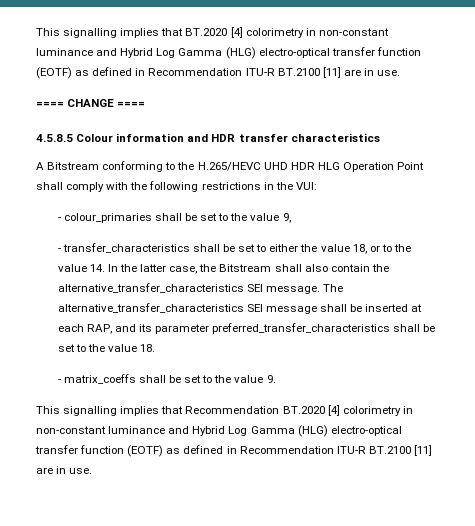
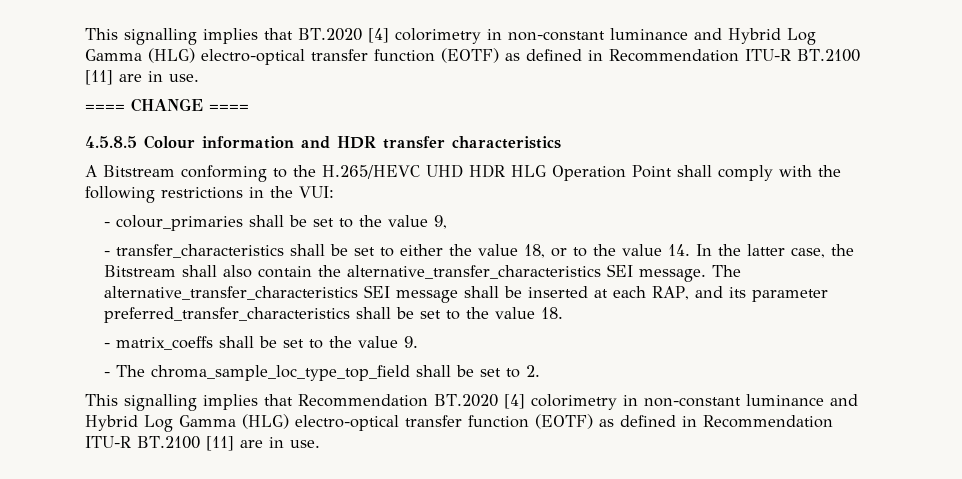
+ - The chroma_sample_loc_type_top_field shall be set to 2.

